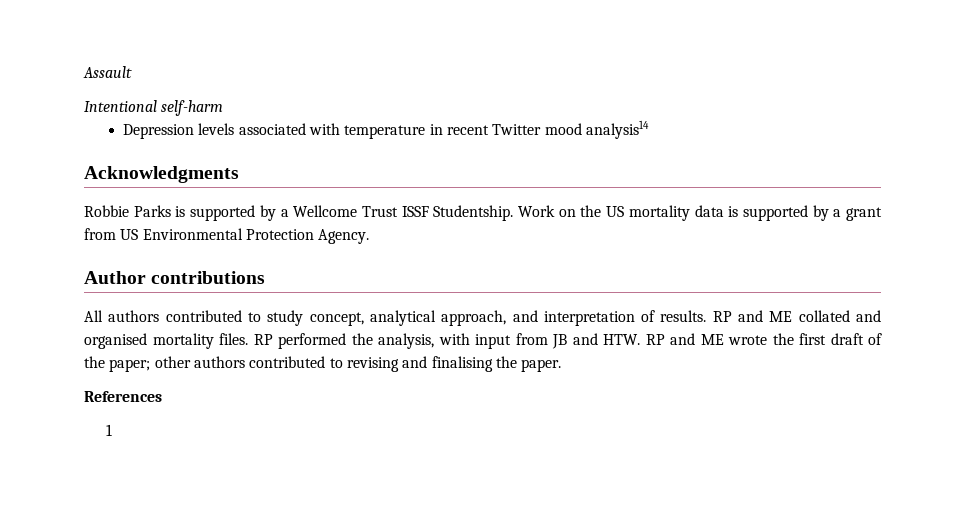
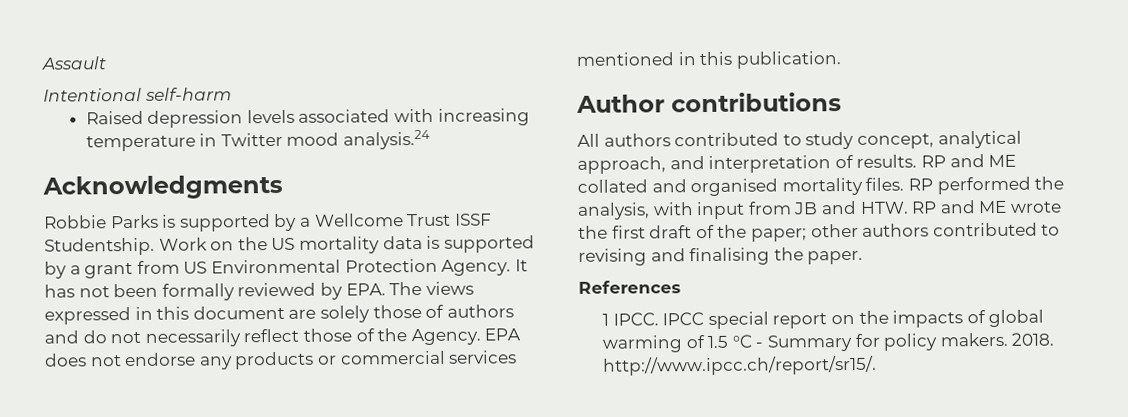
- Depression levels associated with temperature in recent Twitter mood analysis14
+ Raised depression levels associated with increasing temperature in Twitter mood analysis.24
+ It has not been formally reviewed by EPA. The views expressed in this document are solely those of authors and do not necessarily reflect those of the Agency. EPA does not endorse any products or commercial services mentioned in this publication.
- 1
+ 1 IPCC. IPCC special report on the impacts of global warming of 1.5 °C - Summary for policy makers. 2018. http://www.ipcc.ch/report/sr15/.

